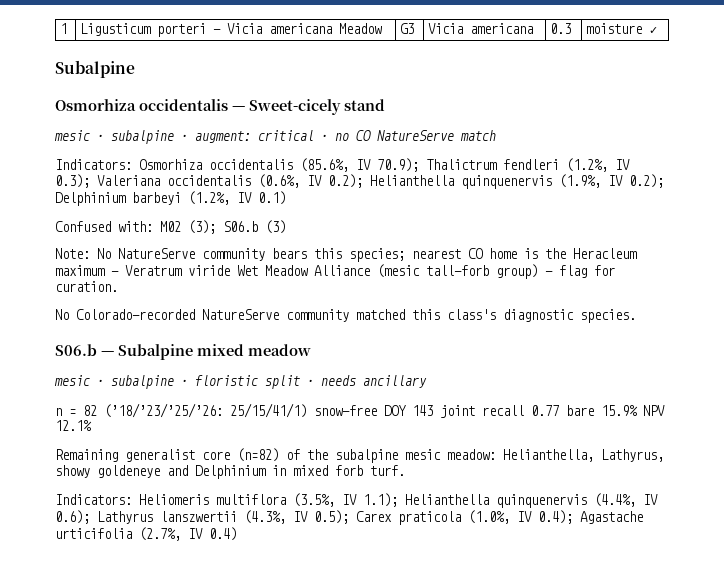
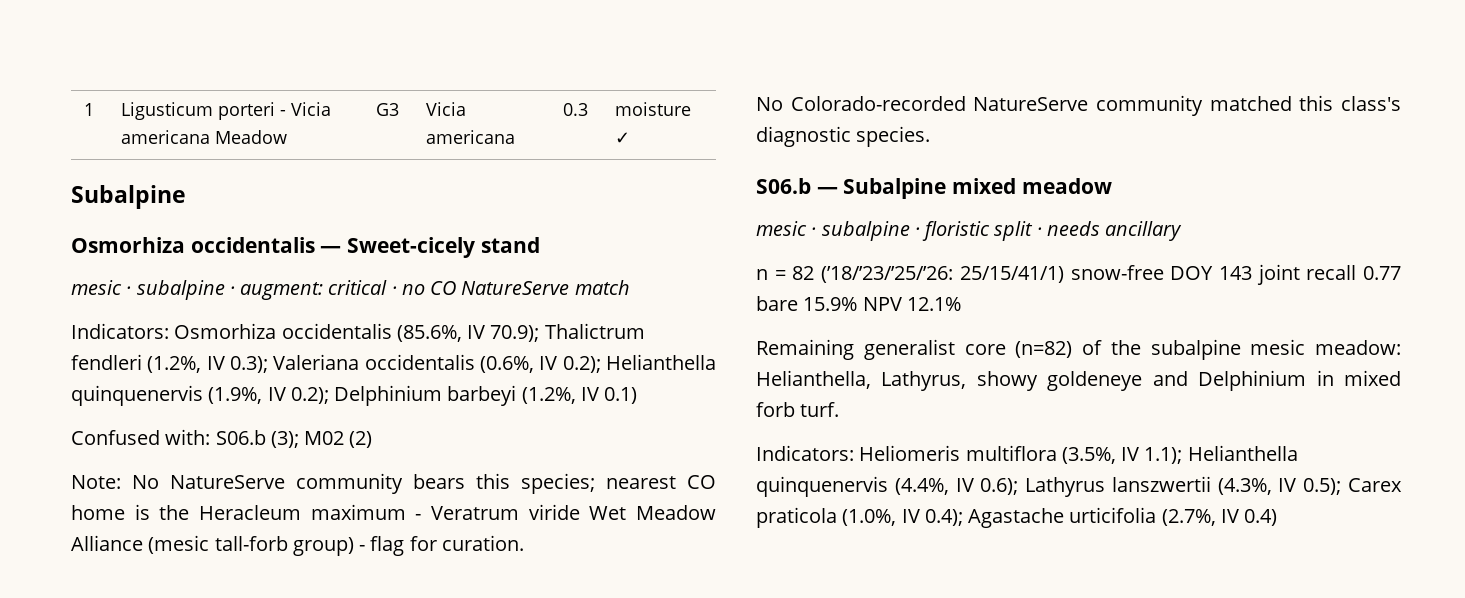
- Confused with: M02 (3); S06.b (3)
+ Confused with: S06.b (3); M02 (2)

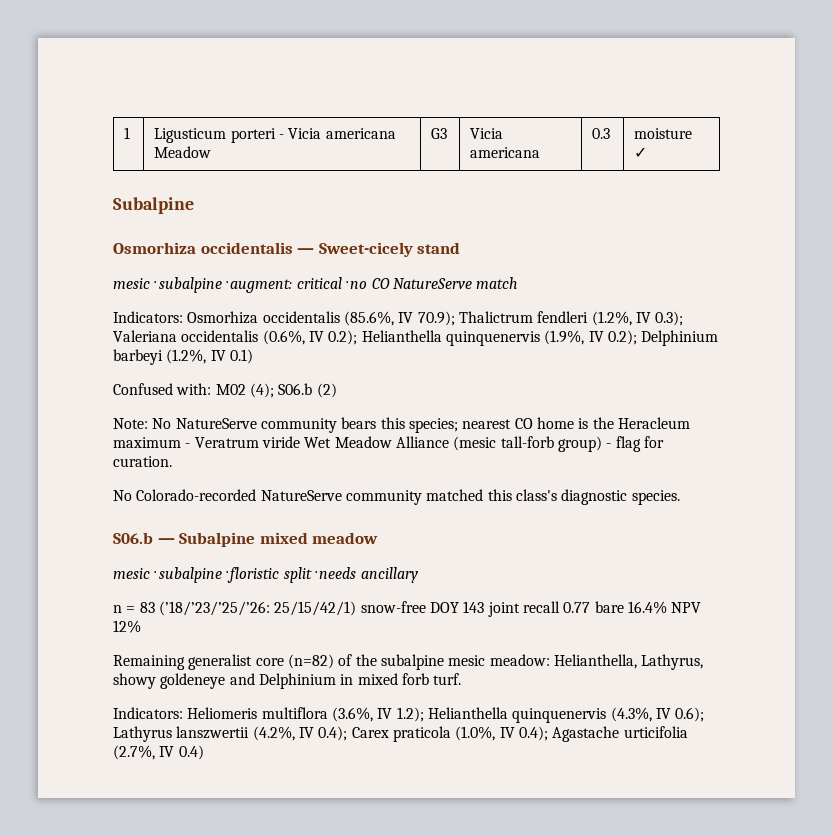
- Confused with: S06.b (3); M02 (2)
+ Confused with: M02 (4); S06.b (2)
- n = 82 (’18/’23/’25/’26: 25/15/41/1) snow-free DOY 143 joint recall 0.77 bare 15.9% NPV 12.1%
+ n = 83 (’18/’23/’25/’26: 25/15/42/1) snow-free DOY 143 joint recall 0.77 bare 16.4% NPV 12%
- Indicators: Heliomeris multiflora (3.5%, IV 1.1); Helianthella quinquenervis (4.4%, IV 0.6); Lathyrus lanszwertii (4.3%, IV 0.5); Carex praticola (1.0%, IV 0.4); Agastache urticifolia (2.7%, IV 0.4)
+ Indicators: Heliomeris multiflora (3.6%, IV 1.2); Helianthella quinquenervis (4.3%, IV 0.6); Lathyrus lanszwertii (4.2%, IV 0.4); Carex praticola (1.0%, IV 0.4); Agastache urticifolia (2.7%, IV 0.4)

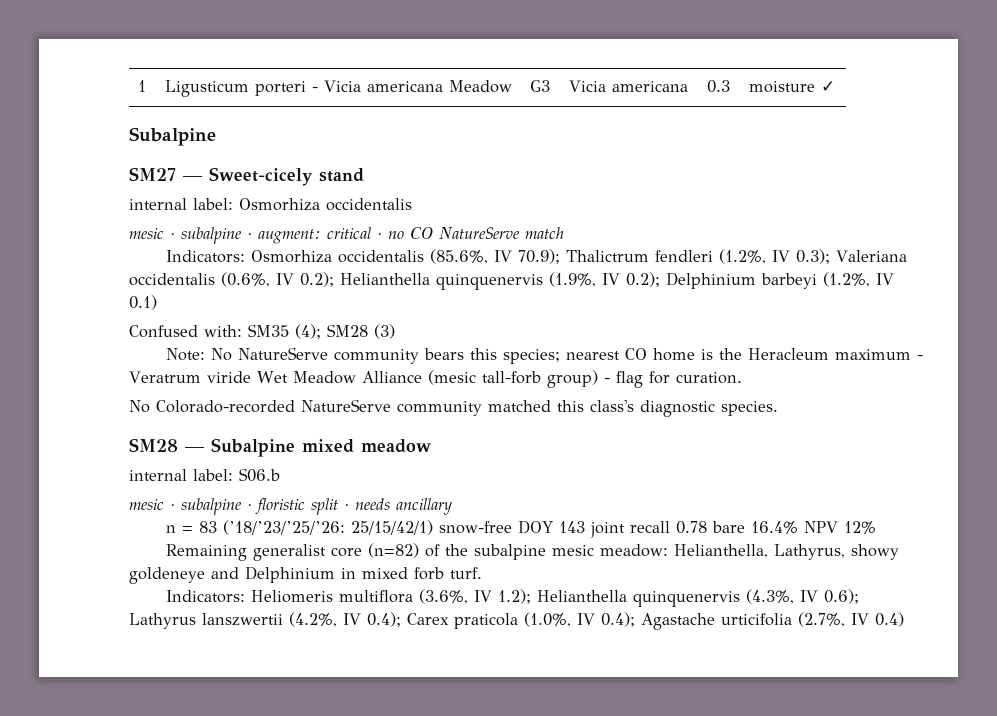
- Osmorhiza occidentalis — Sweet-cicely stand
+ SM27 — Sweet-cicely stand
+ internal label: Osmorhiza occidentalis
- Confused with: M02 (4); S06.b (2)
+ Confused with: SM35 (4); SM28 (3)
- S06.b — Subalpine mixed meadow
+ SM28 — Subalpine mixed meadow
+ internal label: S06.b
- n = 83 (’18/’23/’25/’26: 25/15/42/1) snow-free DOY 143 joint recall 0.77 bare 16.4% NPV 12%
+ n = 83 (’18/’23/’25/’26: 25/15/42/1) snow-free DOY 143 joint recall 0.78 bare 16.4% NPV 12%

